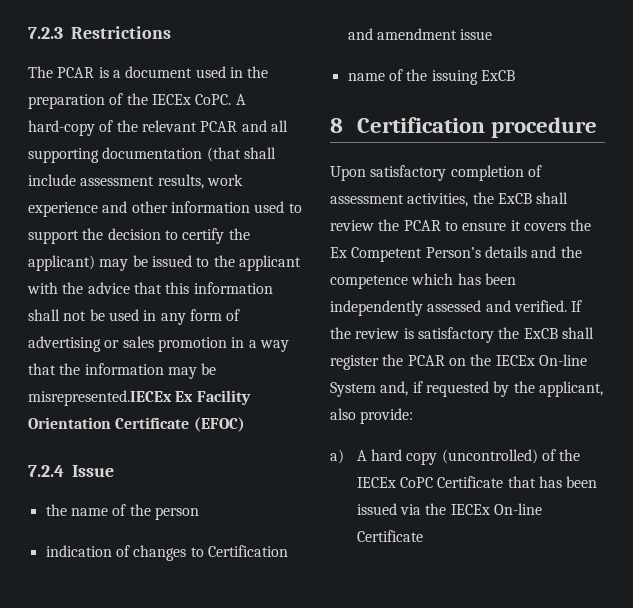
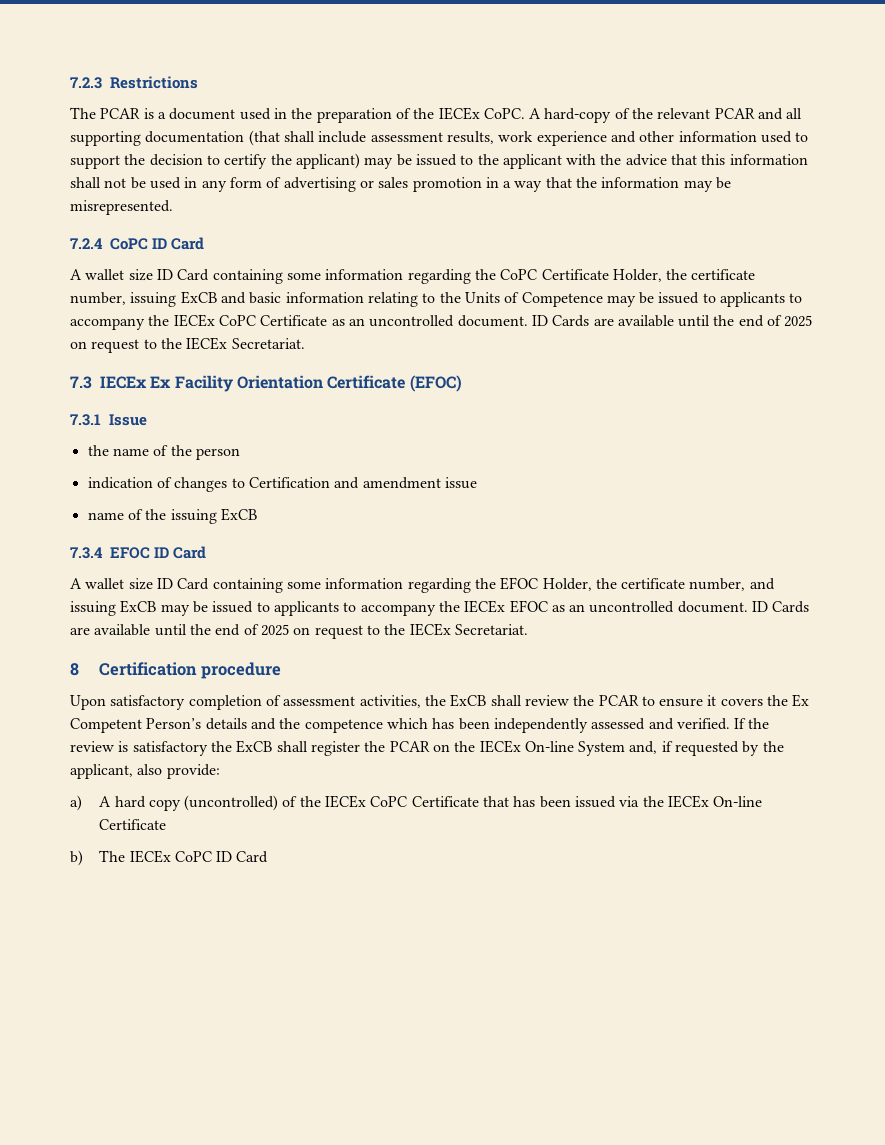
- A hard-copy of the relevant PCAR and all supporting documentation (that shall include assessment results, work experience and other information used to support the decision to certify the applicant) may be issued to the applicant with the advice that this information shall not be used in any form of advertising or sales promotion in a way that the information may be misrepresented.IECEx Ex Facility Orientation Certificate (EFOC)
+ A hard-copy of the relevant PCAR and all supporting documentation (that shall include assessment results, work experience and other information used to support the decision to certify the applicant) may be issued to the applicant with the advice that this information shall not be used in any form of advertising or sales promotion in a way that the information may be misrepresented.
+ 7.2.4 CoPC ID Card
+ A wallet size ID Card containing some information regarding the CoPC Certificate Holder, the certificate number, issuing ExCB and basic information relating to the Units of Competence may be issued to applicants to accompany the IECEx CoPC Certificate as an uncontrolled document. ID Cards are available until the end of 2025 on request to the IECEx Secretariat.
+ 7.3 IECEx Ex Facility Orientation Certificate (EFOC)
- 7.2.4 Issue
+ 7.3.1 Issue
+ 7.3.4 EFOC ID Card
+ A wallet size ID Card containing some information regarding the EFOC Holder, the certificate number, and issuing ExCB may be issued to applicants to accompany the IECEx EFOC as an uncontrolled document. ID Cards are available until the end of 2025 on request to the IECEx Secretariat.
+ b) The IECEx CoPC ID Card

